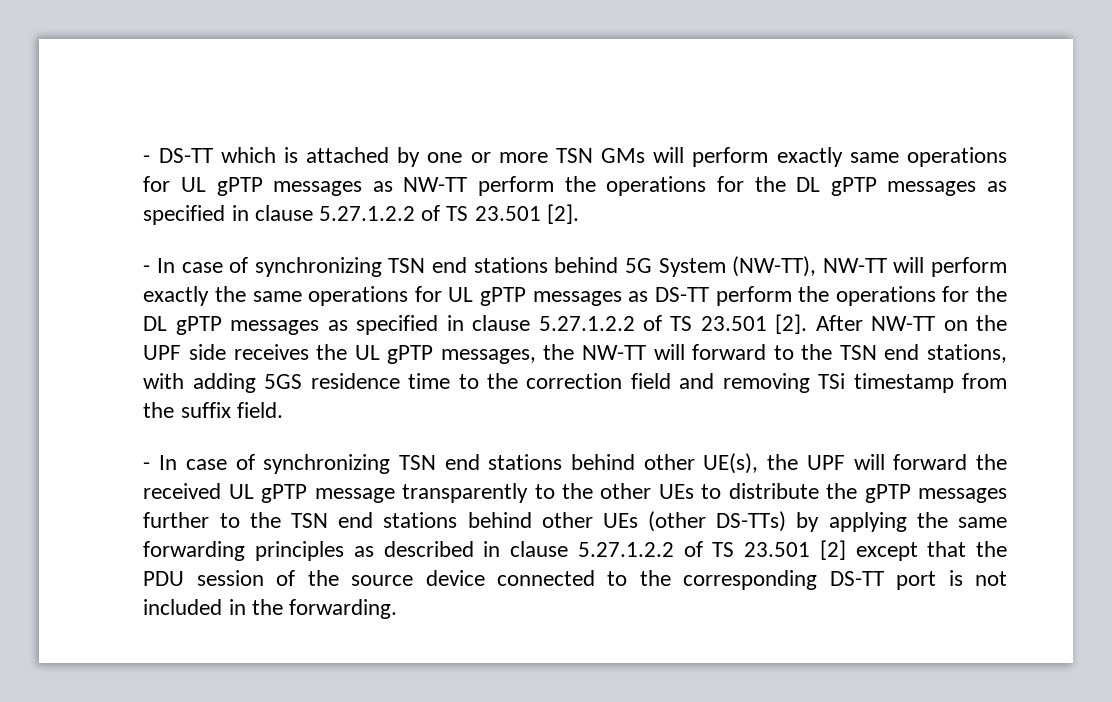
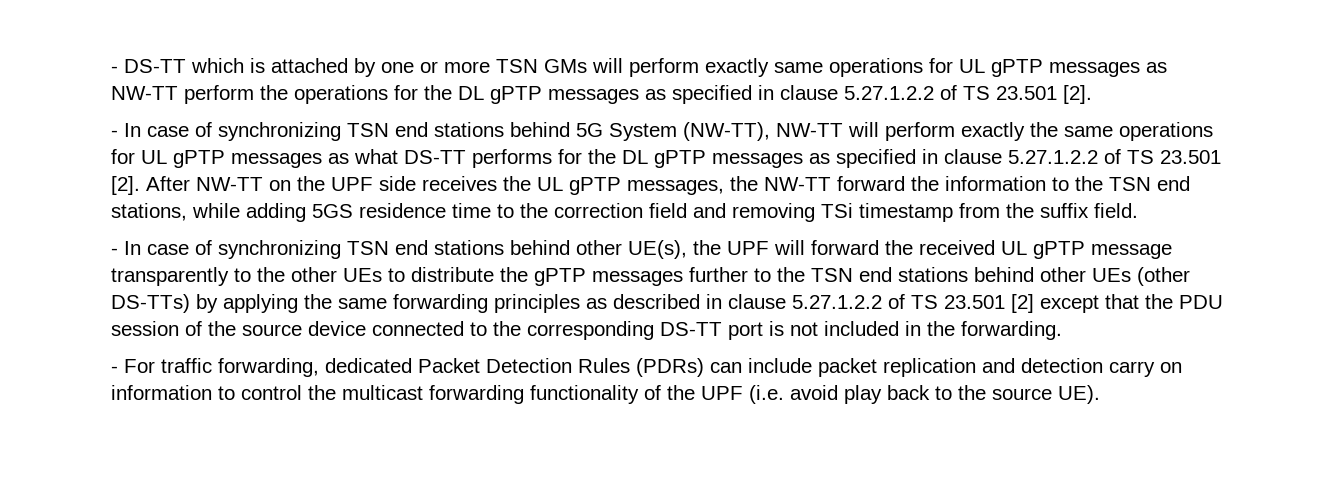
- - In case of synchronizing TSN end stations behind 5G System (NW-TT), NW-TT will perform exactly the same operations for UL gPTP messages as DS-TT perform the operations for the DL gPTP messages as specified in clause 5.27.1.2.2 of TS 23.501 [2].
+ - In case of synchronizing TSN end stations behind 5G System (NW-TT), NW-TT will perform exactly the same operations for UL gPTP messages as what DS-TT performs for the DL gPTP messages as specified in clause 5.27.1.2.2 of TS 23.501 [2].
- After NW-TT on the UPF side receives the UL gPTP messages, the NW-TT will forward to the TSN end stations, with adding 5GS residence time to the correction field and removing TSi timestamp from the suffix field.
+ After NW-TT on the UPF side receives the UL gPTP messages, the NW-TT forward the information to the TSN end stations, while adding 5GS residence time to the correction field and removing TSi timestamp from the suffix field.
+ - For traffic forwarding, dedicated Packet Detection Rules (PDRs) can include packet replication and detection carry on information to control the multicast forwarding functionality of the UPF (i.e. avoid play back to the source UE).

